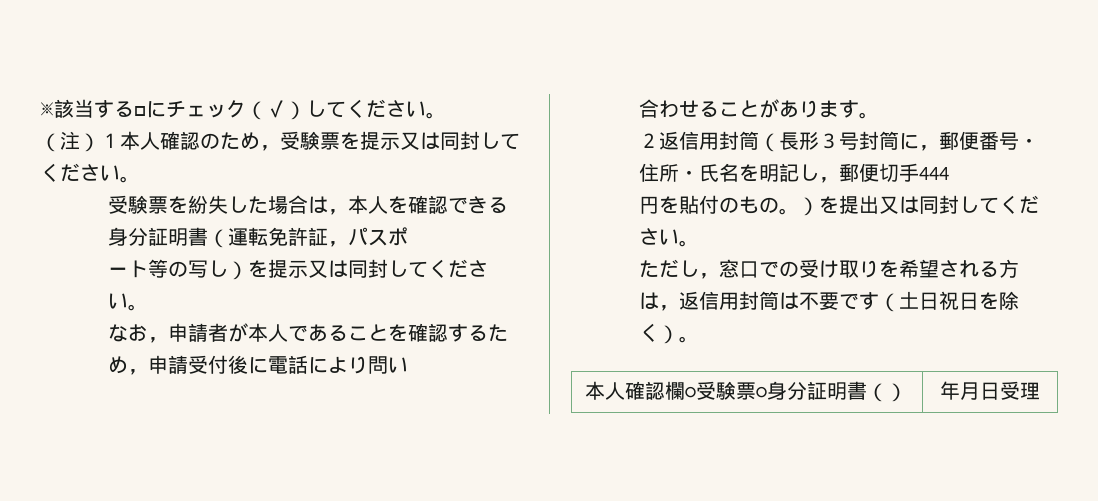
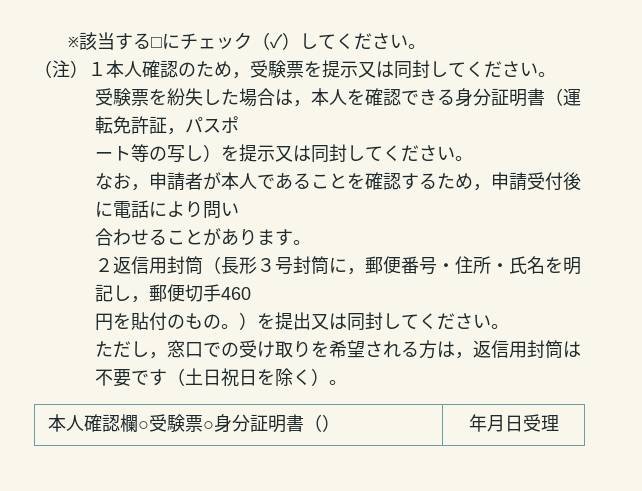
- ２返信用封筒（長形３号封筒に，郵便番号・住所・氏名を明記し，郵便切手444
+ ２返信用封筒（長形３号封筒に，郵便番号・住所・氏名を明記し，郵便切手460

